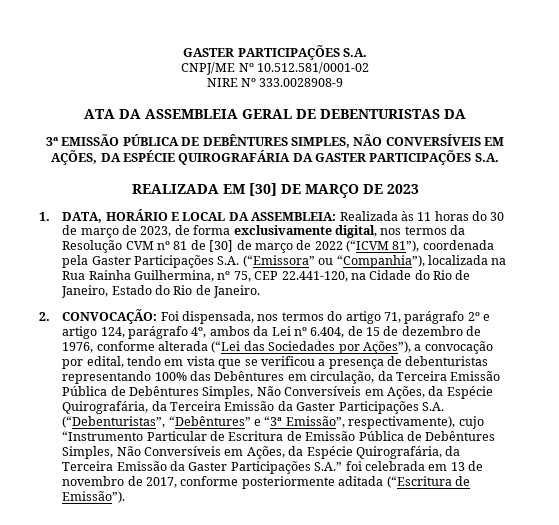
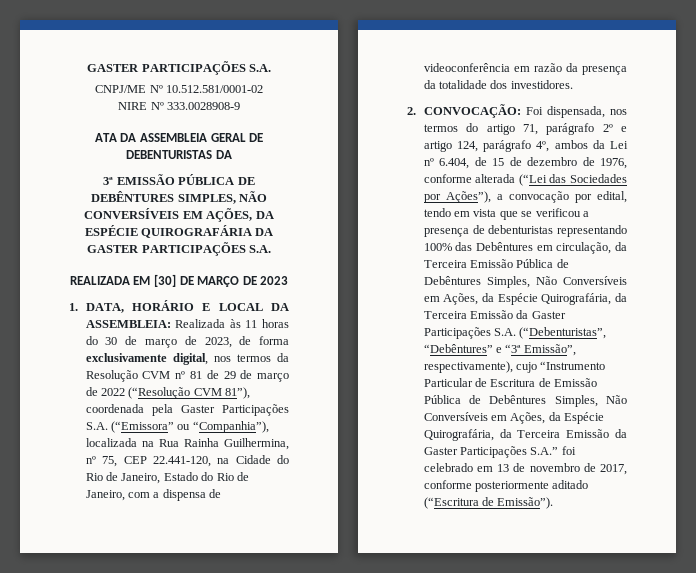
- Realizada às 11 horas do 30 de março de 2023, de forma exclusivamente digital, nos termos da Resolução CVM nº 81 de [30] de março de 2022 (“ICVM 81”), coordenada pela Gaster Participações S.A. (“Emissora” ou “Companhia”), localizada na Rua Rainha Guilhermina, nº 75, CEP 22.441-120, na Cidade do Rio de Janeiro, Estado do Rio de Janeiro.
+ Realizada às 11 horas do 30 de março de 2023, de forma exclusivamente digital, nos termos da Resolução CVM nº 81 de 29 de março de 2022 (“Resolução CVM 81”), coordenada pela Gaster Participações S.A. (“Emissora” ou “Companhia”), localizada na Rua Rainha Guilhermina, nº 75, CEP 22.441-120, na Cidade do Rio de Janeiro, Estado do Rio de Janeiro, com a dispensa de videoconferência em razão da presença da totalidade dos investidores.
- Foi dispensada, nos termos do artigo 71, parágrafo 2º e artigo 124, parágrafo 4º, ambos da Lei nº 6.404, de 15 de dezembro de 1976, conforme alterada (“Lei das Sociedades por Ações”), a convocação por edital, tendo em vista que se verificou a presença de debenturistas representando 100% das Debêntures em circulação, da Terceira Emissão Pública de Debêntures Simples, Não Conversíveis em Ações, da Espécie Quirografária, da Terceira Emissão da Gaster Participações S.A. (“Debenturistas”, “Debêntures” e “3ª Emissão”, respectivamente), cujo “Instrumento Particular de Escritura de Emissão Pública de Debêntures Simples, Não Conversíveis em Ações, da Espécie Quirografária, da Terceira Emissão da Gaster Participações S.A.” foi celebrada em 13 de novembro de 2017, conforme posteriormente aditada (“Escritura de Emissão”).
+ Foi dispensada, nos termos do artigo 71, parágrafo 2º e artigo 124, parágrafo 4º, ambos da Lei nº 6.404, de 15 de dezembro de 1976, conforme alterada (“Lei das Sociedades por Ações”), a convocação por edital, tendo em vista que se verificou a presença de debenturistas representando 100% das Debêntures em circulação, da Terceira Emissão Pública de Debêntures Simples, Não Conversíveis em Ações, da Espécie Quirografária, da Terceira Emissão da Gaster Participações S.A. (“Debenturistas”, “Debêntures” e “3ª Emissão”, respectivamente), cujo “Instrumento Particular de Escritura de Emissão Pública de Debêntures Simples, Não Conversíveis em Ações, da Espécie Quirografária, da Terceira Emissão da Gaster Participações S.A.” foi celebrado em 13 de novembro de 2017, conforme posteriormente aditado (“Escritura de Emissão”).

